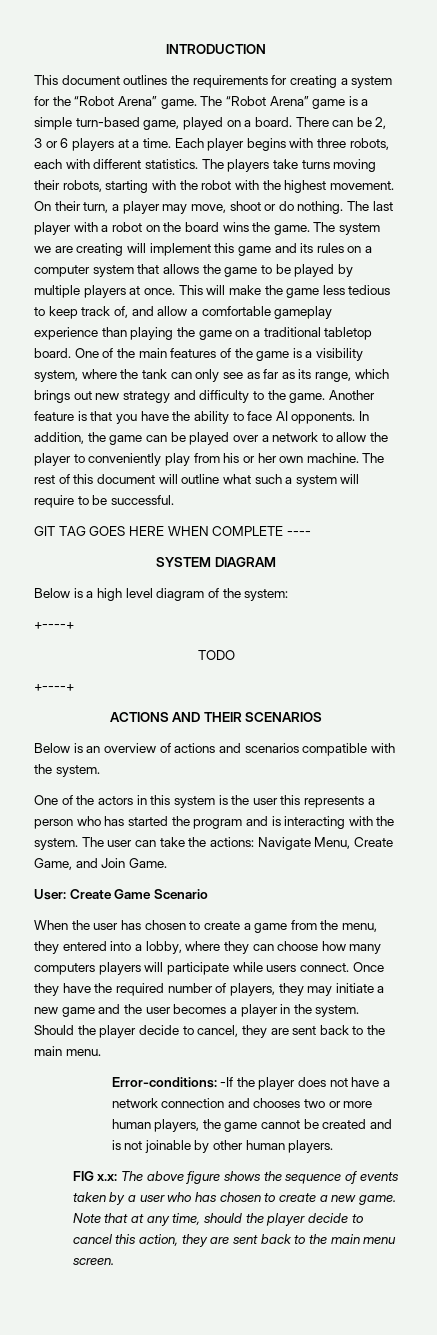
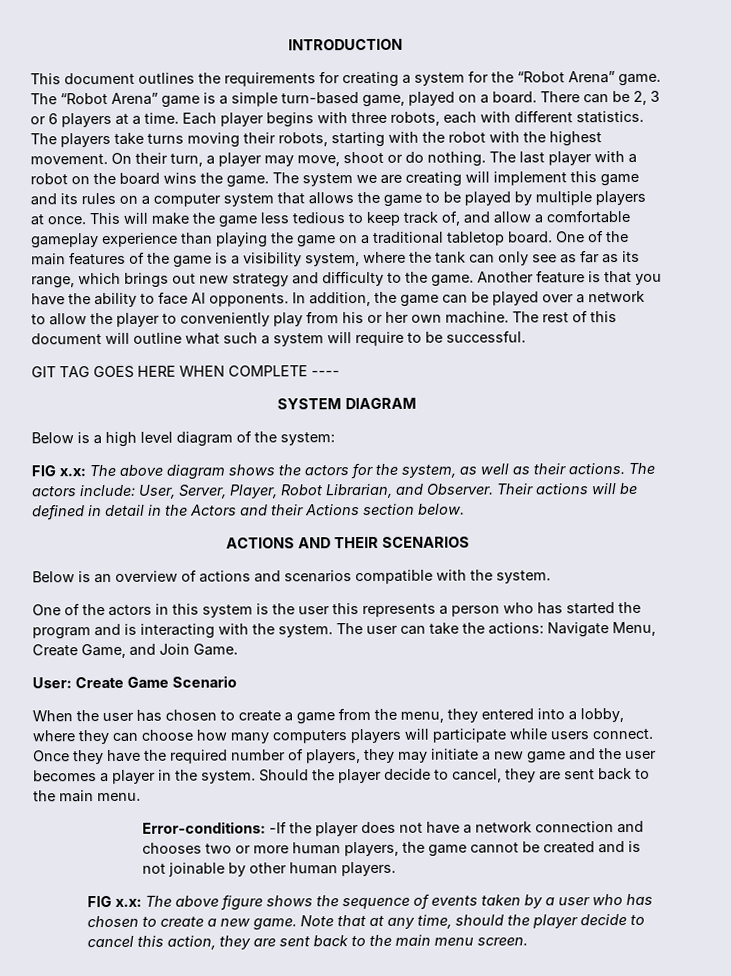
  Below is a high level diagram of the system:
- +----+
- TODO
- +----+
+ FIG x.x: The above diagram shows the actors for the system, as well as their actions. The actors include: User, Server, Player, Robot Librarian, and Observer. Their actions will be defined in detail in the Actors and their Actions section below.

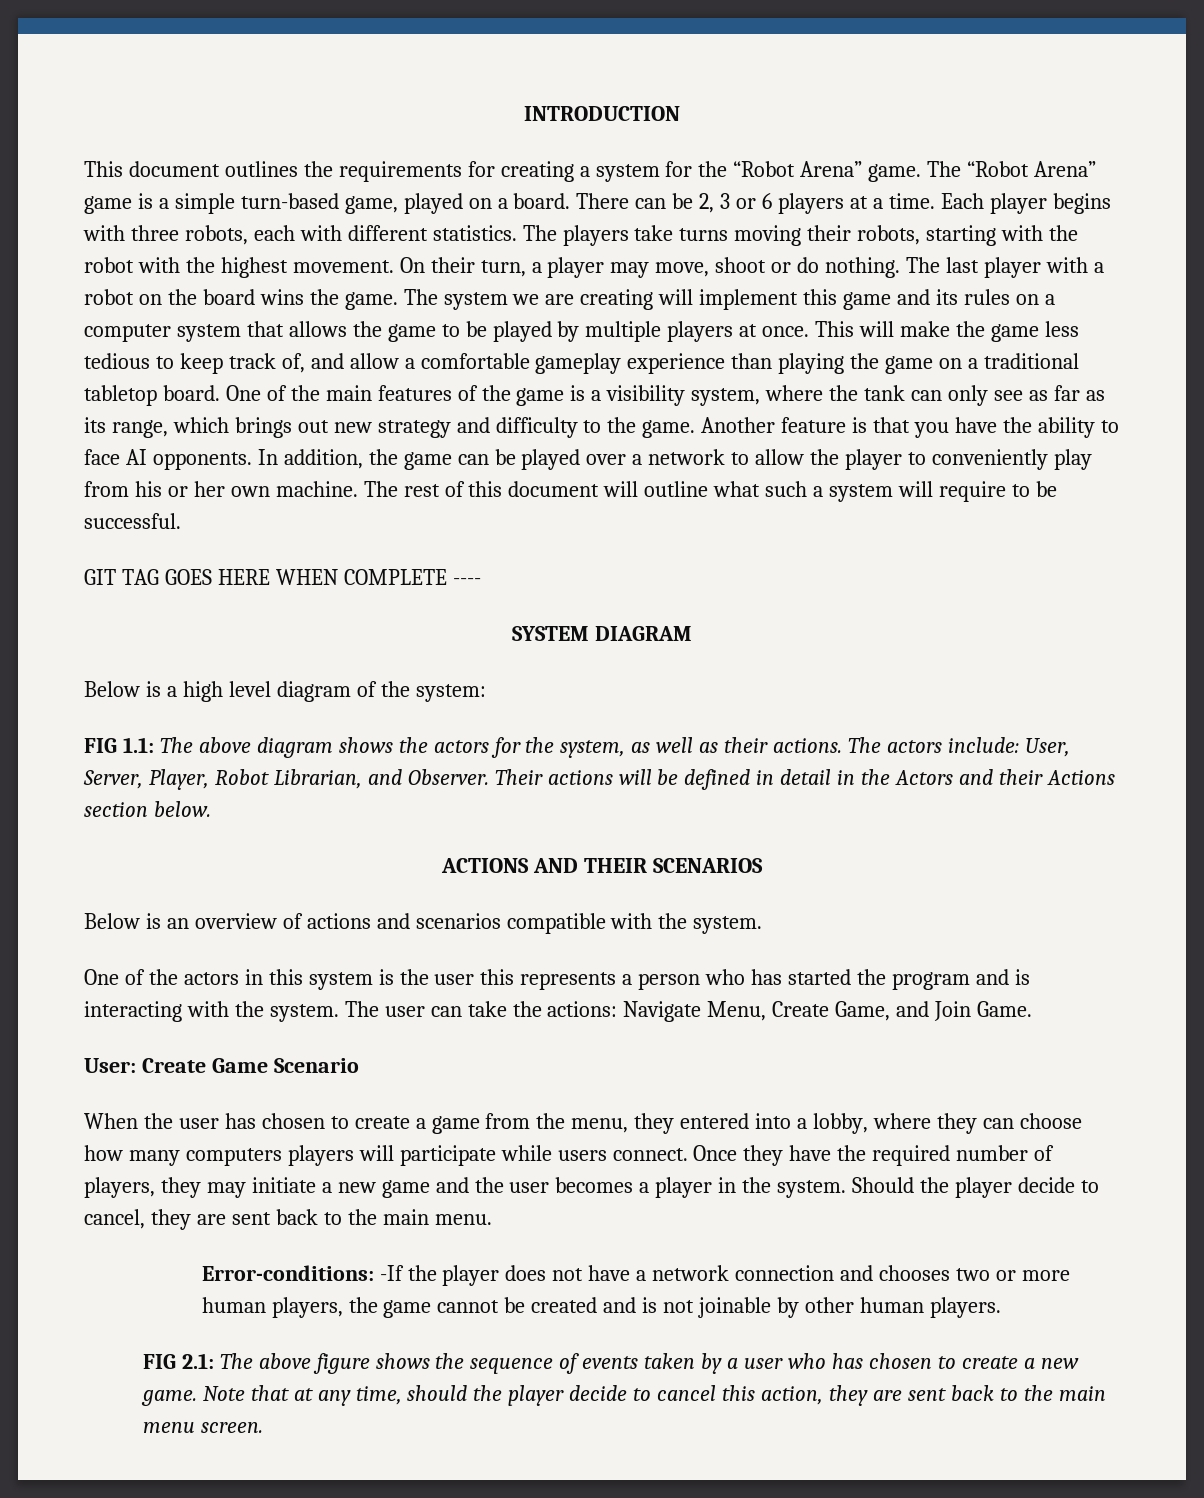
- FIG x.x: The above diagram shows the actors for the system, as well as their actions.
+ FIG 1.1: The above diagram shows the actors for the system, as well as their actions.
- FIG x.x: The above figure shows the sequence of events taken by a user who has chosen to create a new game.
+ FIG 2.1: The above figure shows the sequence of events taken by a user who has chosen to create a new game.

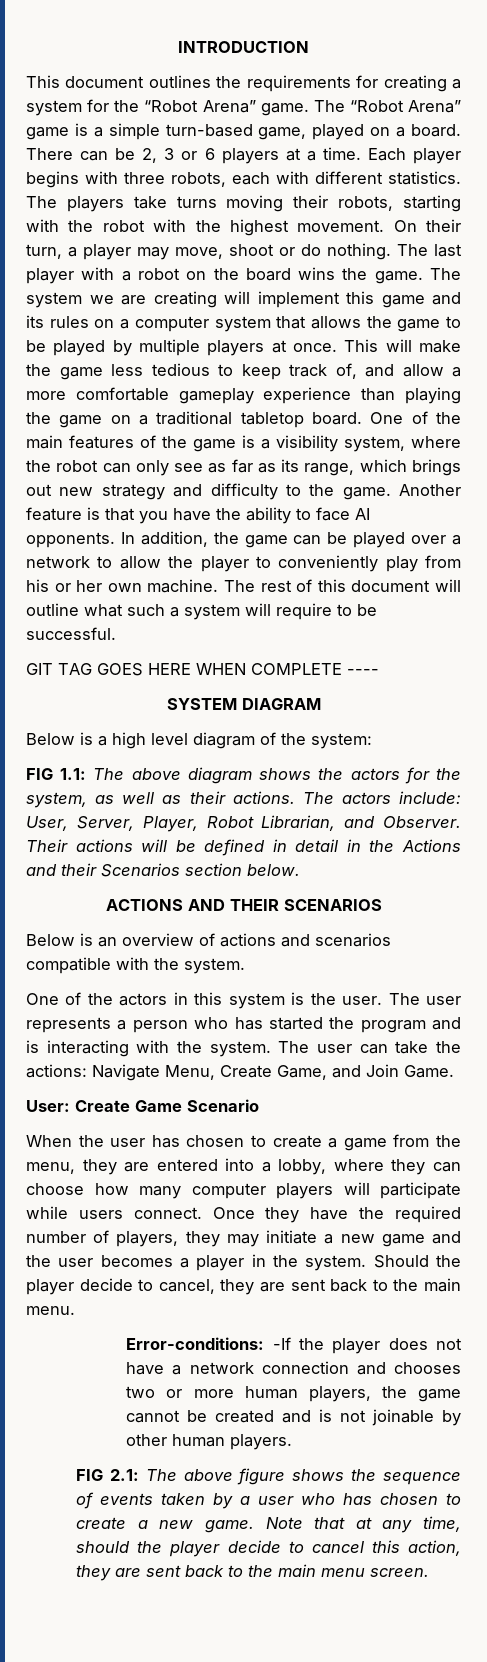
- This will make the game less tedious to keep track of, and allow a comfortable gameplay experience than playing the game on a traditional tabletop board.
+ This will make the game less tedious to keep track of, and allow a more comfortable gameplay experience than playing the game on a traditional tabletop board.
- One of the main features of the game is a visibility system, where the tank can only see as far as its range, which brings out new strategy and difficulty to the game.
+ One of the main features of the game is a visibility system, where the robot can only see as far as its range, which brings out new strategy and difficulty to the game.
- Their actions will be defined in detail in the Actors and their Actions section below.
+ Their actions will be defined in detail in the Actions and their Scenarios section below.
- One of the actors in this system is the user this represents a person who has started the program and is interacting with the system.
+ One of the actors in this system is the user. The user represents a person who has started the program and is interacting with the system.
- When the user has chosen to create a game from the menu, they entered into a lobby, where they can choose how many computers players will participate while users connect.
+ When the user has chosen to create a game from the menu, they are entered into a lobby, where they can choose how many computer players will participate while users connect.

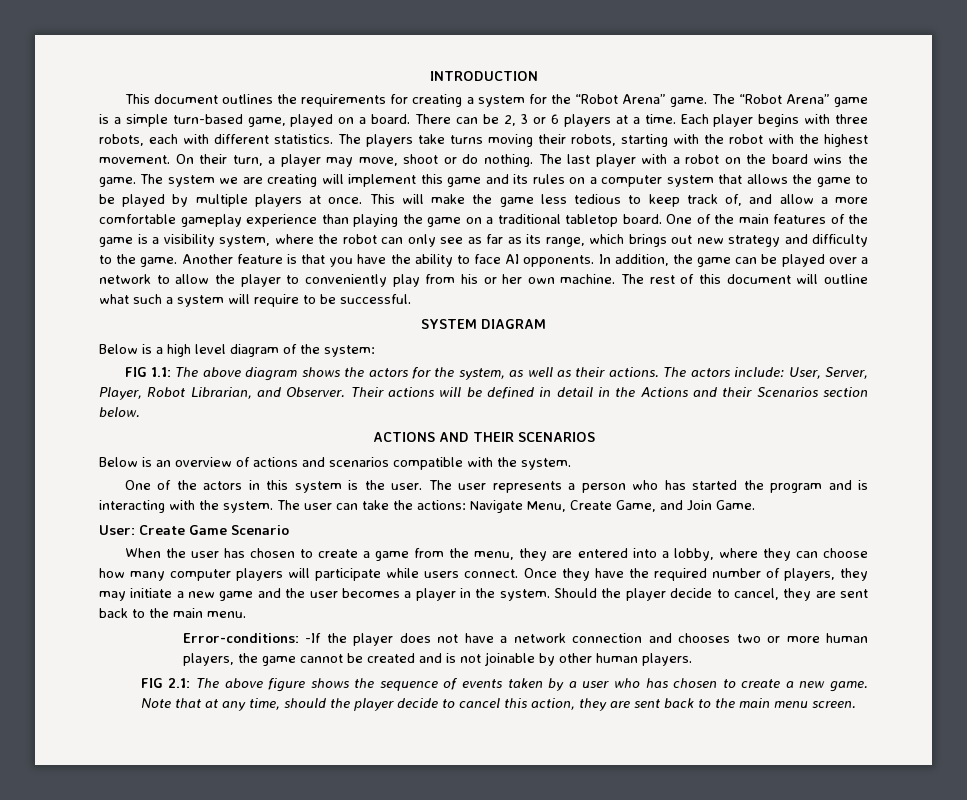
- GIT TAG GOES HERE WHEN COMPLETE ----

